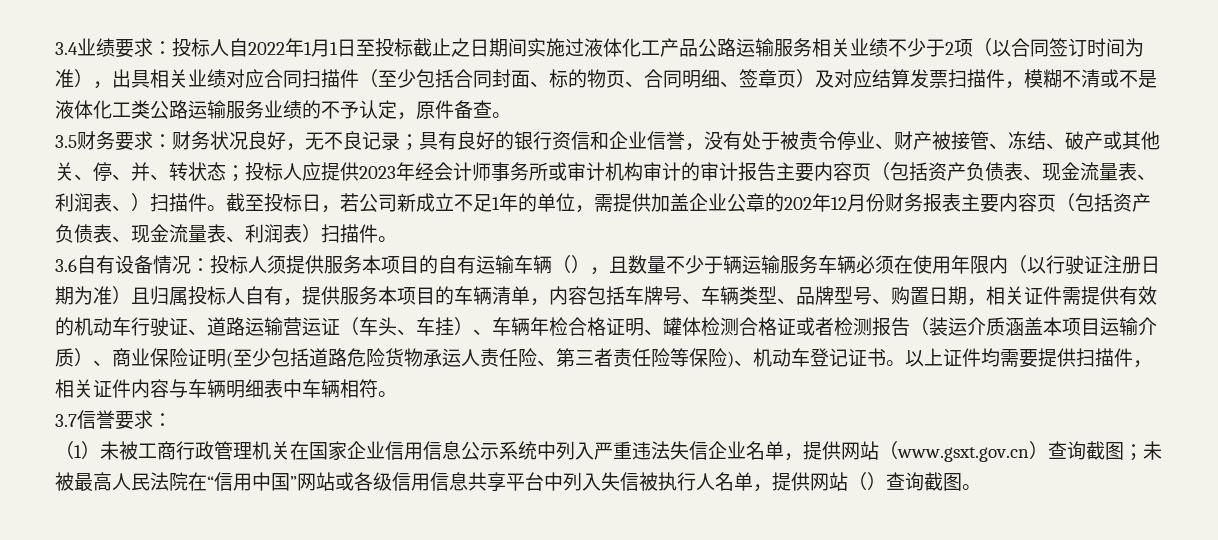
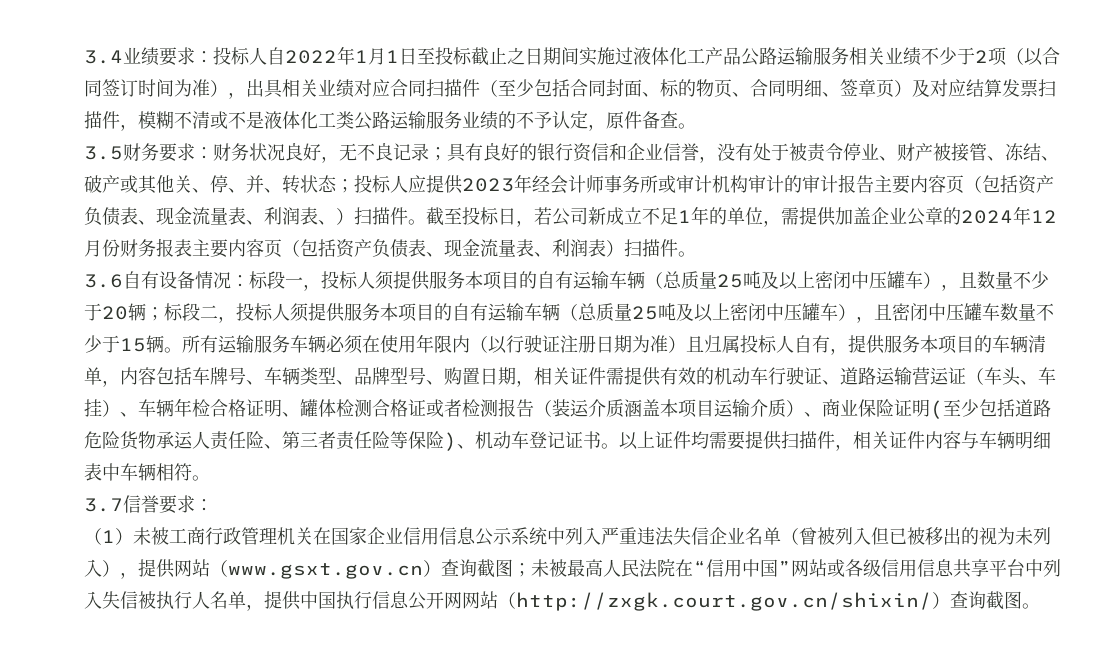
- 截至投标日，若公司新成立不足1年的单位，需提供加盖企业公章的202年12月份财务报表主要内容页（包括资产负债表、现金流量表、利润表）扫描件。
+ 截至投标日，若公司新成立不足1年的单位，需提供加盖企业公章的2024年12月份财务报表主要内容页（包括资产负债表、现金流量表、利润表）扫描件。
- 投标人须提供服务本项目的自有运输车辆（），且数量不少于辆运输服务车辆必须在使用年限内（以行驶证注册日期为准）且归属投标人自有，提供服务本项目的车辆清单，内容包括车牌号、车辆类型、品牌型号、购置日期，相关证件需提供有效的机动车行驶证、道路运输营运证（车头、车挂）、车辆年检合格证明、罐体检测合格证或者检测报告（装运介质涵盖本项目运输介质）、商业保险证明(至少包括道路危险货物承运人责任险、第三者责任险等保险)、机动车登记证书。
+ 标段一，投标人须提供服务本项目的自有运输车辆（总质量25吨及以上密闭中压罐车），且数量不少于20辆；标段二，投标人须提供服务本项目的自有运输车辆（总质量25吨及以上密闭中压罐车），且密闭中压罐车数量不少于15辆。所有运输服务车辆必须在使用年限内（以行驶证注册日期为准）且归属投标人自有，提供服务本项目的车辆清单，内容包括车牌号、车辆类型、品牌型号、购置日期，相关证件需提供有效的机动车行驶证、道路运输营运证（车头、车挂）、车辆年检合格证明、罐体检测合格证或者检测报告（装运介质涵盖本项目运输介质）、商业保险证明(至少包括道路危险货物承运人责任险、第三者责任险等保险)、机动车登记证书。
- （1）未被工商行政管理机关在国家企业信用信息公示系统中列入严重违法失信企业名单，提供网站（www.gsxt.gov.cn）查询截图；未被最高人民法院在“信用中国”网站或各级信用信息共享平台中列入失信被执行人名单，提供网站（）查询截图。
+ （1）未被工商行政管理机关在国家企业信用信息公示系统中列入严重违法失信企业名单（曾被列入但已被移出的视为未列入），提供网站（www.gsxt.gov.cn）查询截图；未被最高人民法院在“信用中国”网站或各级信用信息共享平台中列入失信被执行人名单，提供中国执行信息公开网网站（http://zxgk.court.gov.cn/shixin/）查询截图。

